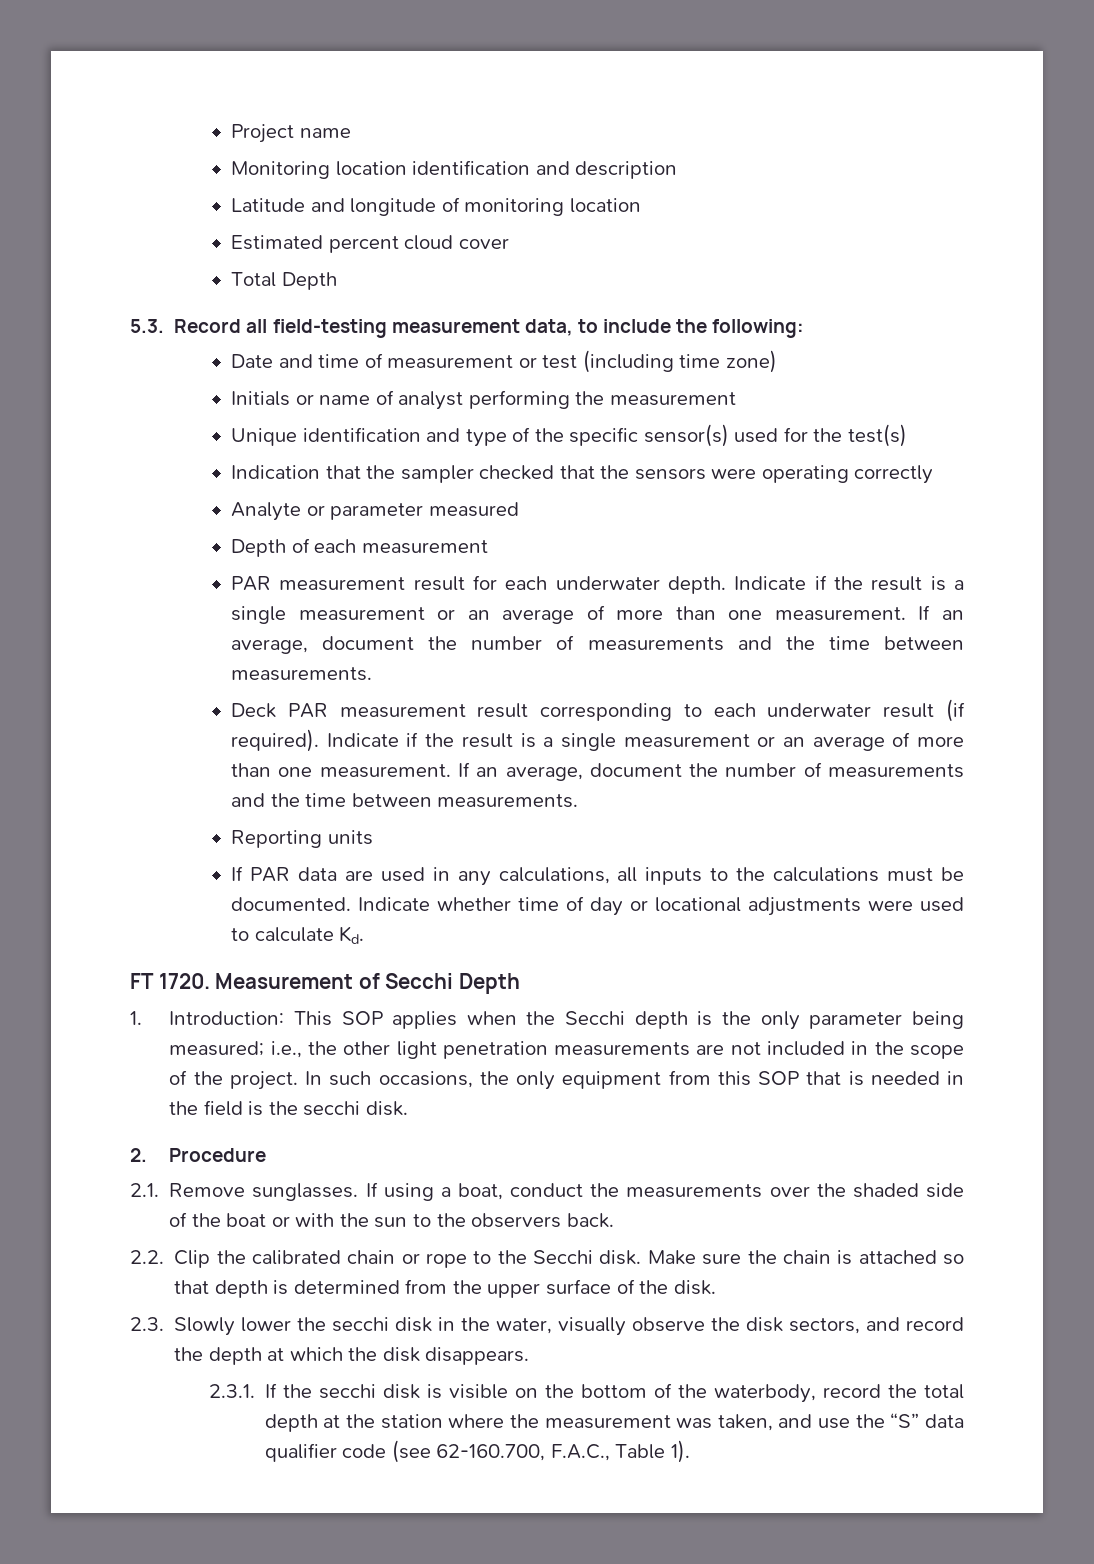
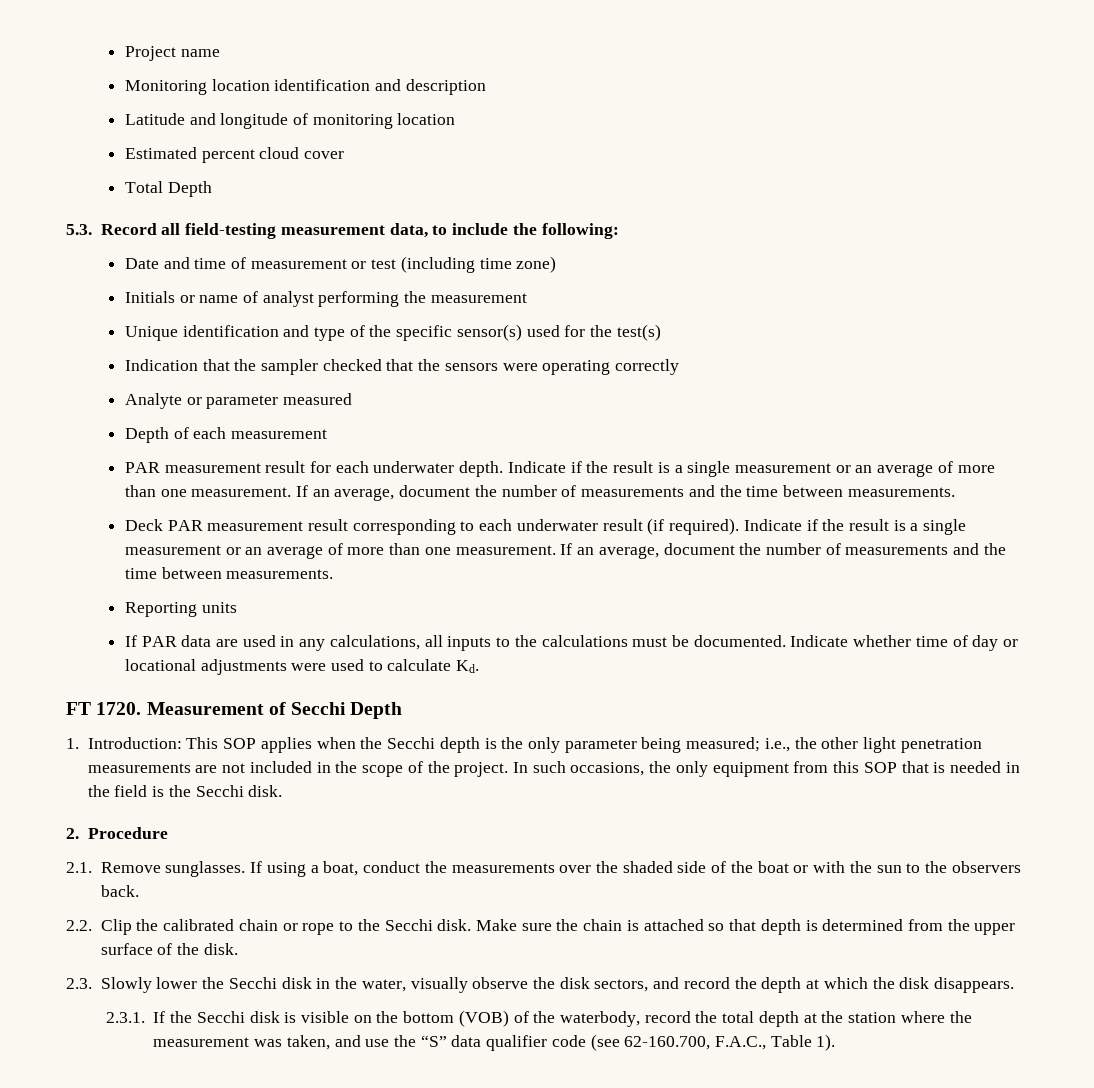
- In such occasions, the only equipment from this SOP that is needed in the field is the secchi disk.
+ In such occasions, the only equipment from this SOP that is needed in the field is the Secchi disk.
- 2.3. Slowly lower the secchi disk in the water, visually observe the disk sectors, and record the depth at which the disk disappears.
+ 2.3. Slowly lower the Secchi disk in the water, visually observe the disk sectors, and record the depth at which the disk disappears.
- 2.3.1. If the secchi disk is visible on the bottom of the waterbody, record the total depth at the station where the measurement was taken, and use the “S” data qualifier code (see 62-160.700, F.A.C., Table 1).
+ 2.3.1. If the Secchi disk is visible on the bottom (VOB) of the waterbody, record the total depth at the station where the measurement was taken, and use the “S” data qualifier code (see 62-160.700, F.A.C., Table 1).

